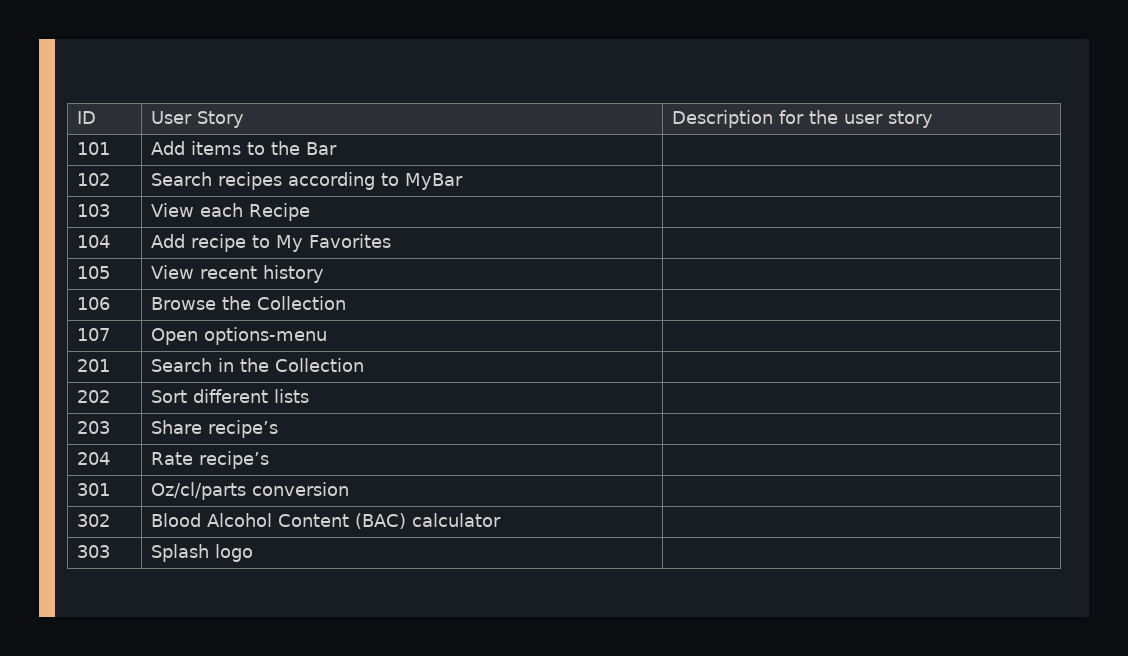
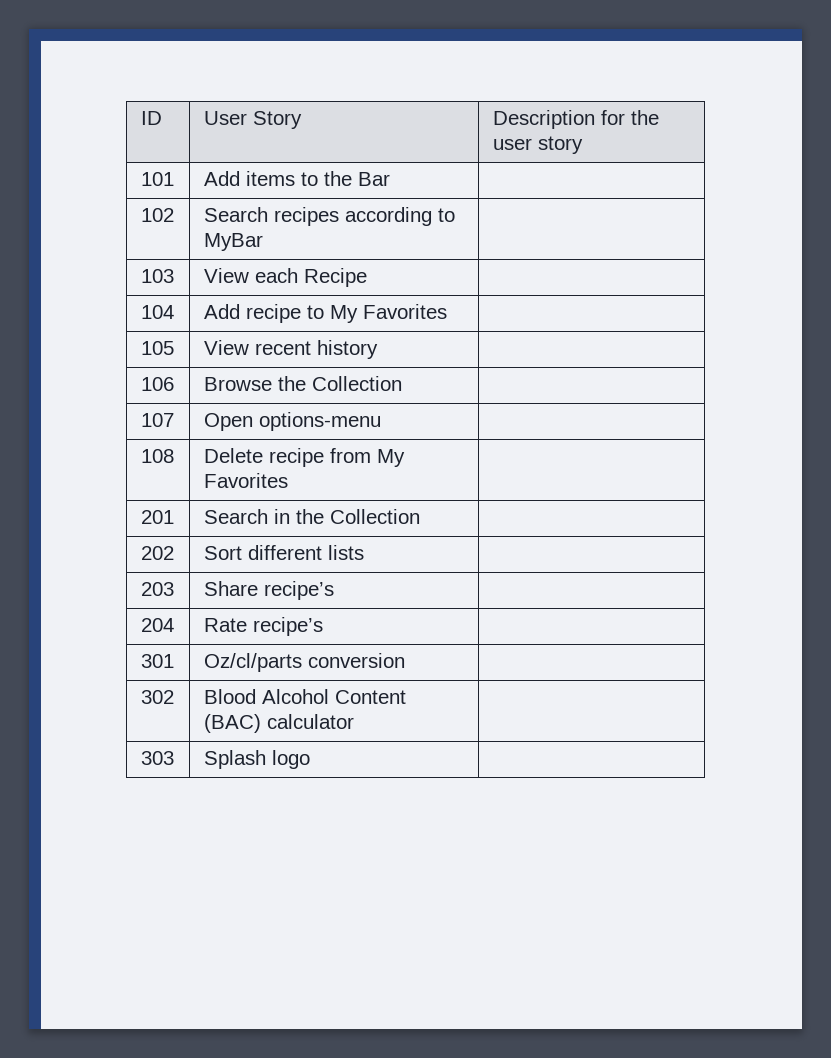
+ 108 | Delete recipe from My Favorites |

